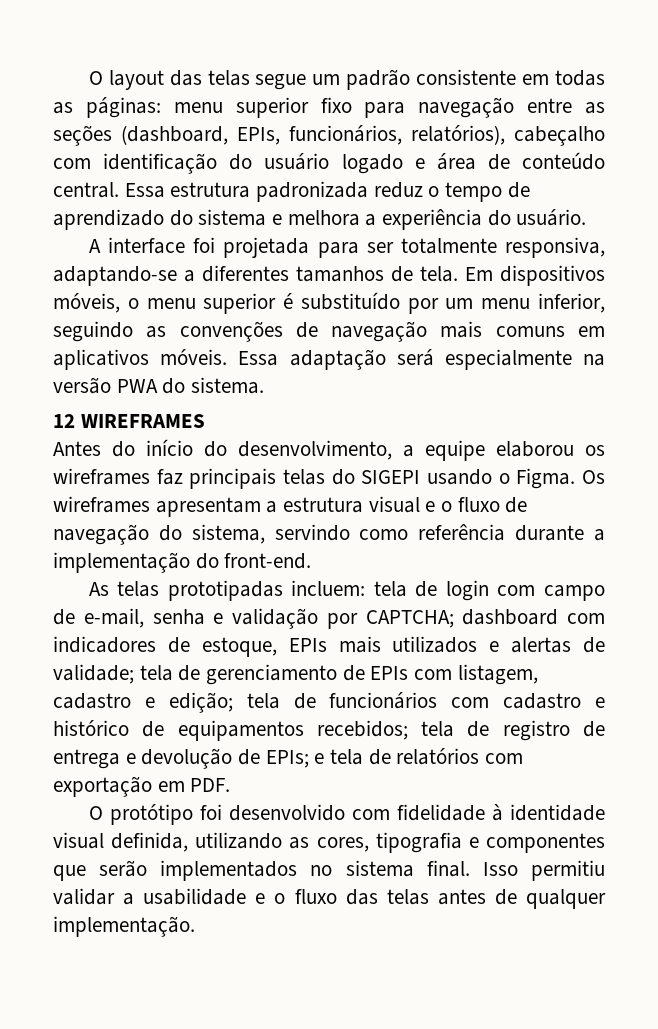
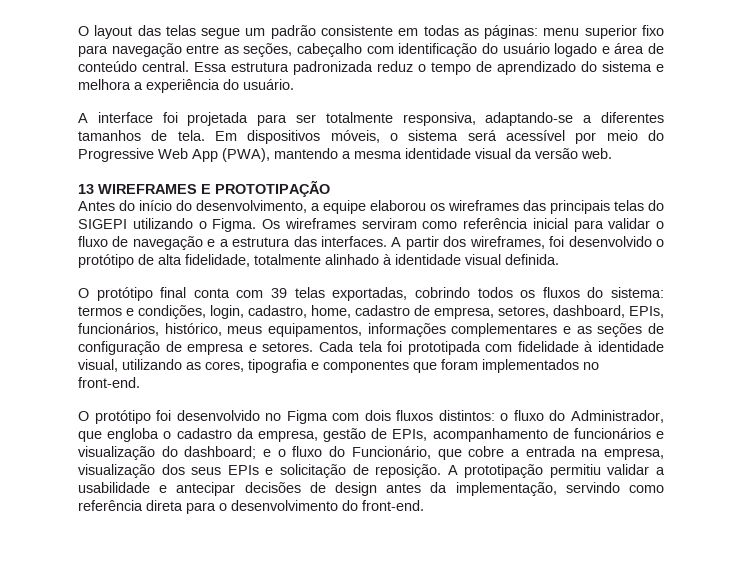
- O layout das telas segue um padrão consistente em todas as páginas: menu superior fixo para navegação entre as seções (dashboard, EPIs, funcionários, relatórios), cabeçalho com identificação do usuário logado e área de conteúdo central.
+ O layout das telas segue um padrão consistente em todas as páginas: menu superior fixo para navegação entre as seções, cabeçalho com identificação do usuário logado e área de conteúdo central.
- Em dispositivos móveis, o menu superior é substituído por um menu inferior, seguindo as convenções de navegação mais comuns em aplicativos móveis. Essa adaptação será especialmente na versão PWA do sistema.
- 12 WIREFRAMES
+ Em dispositivos móveis, o sistema será acessível por meio do Progressive Web App (PWA), mantendo a mesma identidade visual da versão web.
+ 13 WIREFRAMES E PROTOTIPAÇÃO
- Antes do início do desenvolvimento, a equipe elaborou os wireframes faz principais telas do SIGEPI usando o Figma.
+ Antes do início do desenvolvimento, a equipe elaborou os wireframes das principais telas do SIGEPI utilizando o Figma.
- Os wireframes apresentam a estrutura visual e o fluxo de navegação do sistema, servindo como referência durante a implementação do front-end.
- As telas prototipadas incluem: tela de login com campo de e-mail, senha e validação por CAPTCHA; dashboard com indicadores de estoque, EPIs mais utilizados e alertas de validade; tela de gerenciamento de EPIs com listagem, cadastro e edição; tela de funcionários com cadastro e histórico de equipamentos recebidos; tela de registro de entrega e devolução de EPIs; e tela de relatórios com exportação em PDF.
- O protótipo foi desenvolvido com fidelidade à identidade visual definida, utilizando as cores, tipografia e componentes que serão implementados no sistema final. Isso permitiu validar a usabilidade e o fluxo das telas antes de qualquer implementação.
+ Os wireframes serviram como referência inicial para validar o fluxo de navegação e a estrutura das interfaces. A partir dos wireframes, foi desenvolvido o protótipo de alta fidelidade, totalmente alinhado à identidade visual definida.
+ O protótipo final conta com 39 telas exportadas, cobrindo todos os fluxos do sistema: termos e condições, login, cadastro, home, cadastro de empresa, setores, dashboard, EPIs, funcionários, histórico, meus equipamentos, informações complementares e as seções de configuração de empresa e setores. Cada tela foi prototipada com fidelidade à identidade visual, utilizando as cores, tipografia e componentes que foram implementados no front-end.
+ O protótipo foi desenvolvido no Figma com dois fluxos distintos: o fluxo do Administrador, que engloba o cadastro da empresa, gestão de EPIs, acompanhamento de funcionários e visualização do dashboard; e o fluxo do Funcionário, que cobre a entrada na empresa, visualização dos seus EPIs e solicitação de reposição. A prototipação permitiu validar a usabilidade e antecipar decisões de design antes da implementação, servindo como referência direta para o desenvolvimento do front-end.

